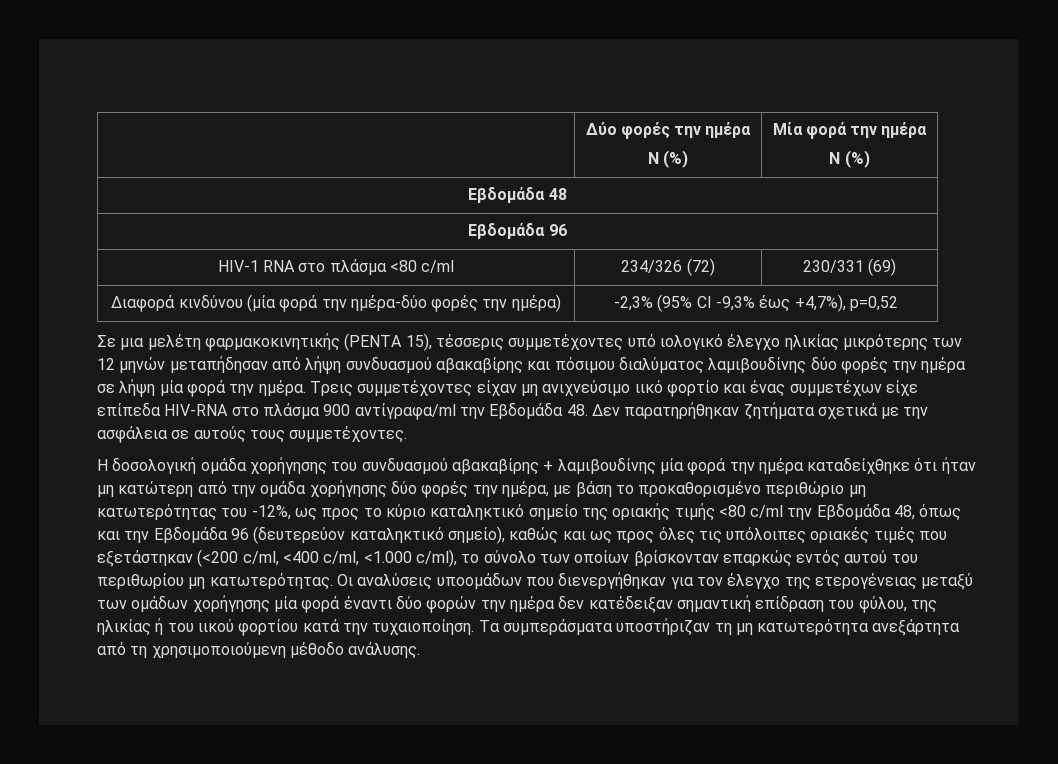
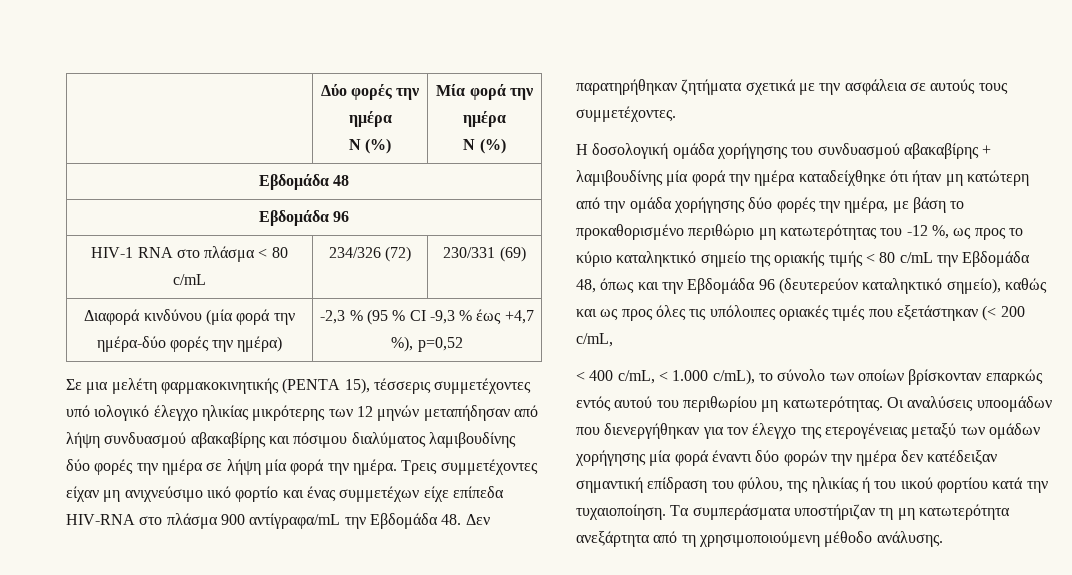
- HIV-1 RNA στο πλάσμα <80 c/ml | 234/326 (72) | 230/331 (69)
+ HIV-1 RNA στο πλάσμα < 80 c/mL | 234/326 (72) | 230/331 (69)
- Διαφορά κινδύνου (μία φορά την ημέρα-δύο φορές την ημέρα) | -2,3% (95% CI -9,3% έως +4,7%), p=0,52
+ Διαφορά κινδύνου (μία φορά την ημέρα-δύο φορές την ημέρα) | -2,3 % (95 % CI -9,3 % έως +4,7 %), p=0,52
- Τρεις συμμετέχοντες είχαν μη ανιχνεύσιμο ιικό φορτίο και ένας συμμετέχων είχε επίπεδα HIV-RNA στο πλάσμα 900 αντίγραφα/ml την Εβδομάδα 48. Δεν παρατηρήθηκαν ζητήματα σχετικά με την ασφάλεια σε αυτούς τους συμμετέχοντες.
+ Τρεις συμμετέχοντες είχαν μη ανιχνεύσιμο ιικό φορτίο και ένας συμμετέχων είχε επίπεδα HIV-RNA στο πλάσμα 900 αντίγραφα/mL την Εβδομάδα 48. Δεν παρατηρήθηκαν ζητήματα σχετικά με την ασφάλεια σε αυτούς τους συμμετέχοντες.
- Η δοσολογική ομάδα χορήγησης του συνδυασμού αβακαβίρης + λαμιβουδίνης μία φορά την ημέρα καταδείχθηκε ότι ήταν μη κατώτερη από την ομάδα χορήγησης δύο φορές την ημέρα, με βάση το προκαθορισμένο περιθώριο μη κατωτερότητας του -12%, ως προς το κύριο καταληκτικό σημείο της οριακής τιμής <80 c/ml την Εβδομάδα 48, όπως και την Εβδομάδα 96 (δευτερεύον καταληκτικό σημείο), καθώς και ως προς όλες τις υπόλοιπες οριακές τιμές που εξετάστηκαν (<200 c/ml, <400 c/ml, <1.000 c/ml), το σύνολο των οποίων βρίσκονταν επαρκώς εντός αυτού του περιθωρίου μη κατωτερότητας.
+ Η δοσολογική ομάδα χορήγησης του συνδυασμού αβακαβίρης + λαμιβουδίνης μία φορά την ημέρα καταδείχθηκε ότι ήταν μη κατώτερη από την ομάδα χορήγησης δύο φορές την ημέρα, με βάση το προκαθορισμένο περιθώριο μη κατωτερότητας του -12 %, ως προς το κύριο καταληκτικό σημείο της οριακής τιμής < 80 c/mL την Εβδομάδα 48, όπως και την Εβδομάδα 96 (δευτερεύον καταληκτικό σημείο), καθώς και ως προς όλες τις υπόλοιπες οριακές τιμές που εξετάστηκαν (< 200 c/mL,
+ < 400 c/mL, < 1.000 c/mL), το σύνολο των οποίων βρίσκονταν επαρκώς εντός αυτού του περιθωρίου μη κατωτερότητας.

